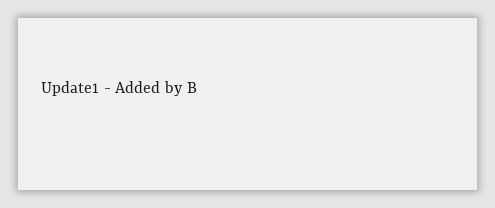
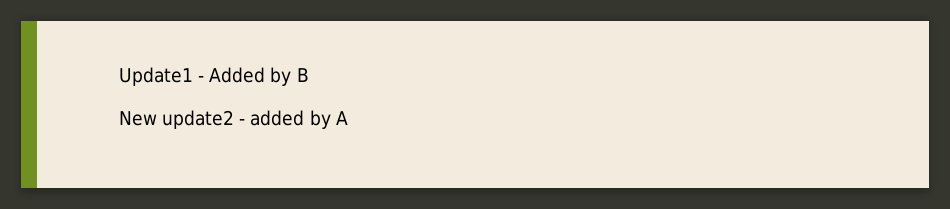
+ New update2 - added by A

